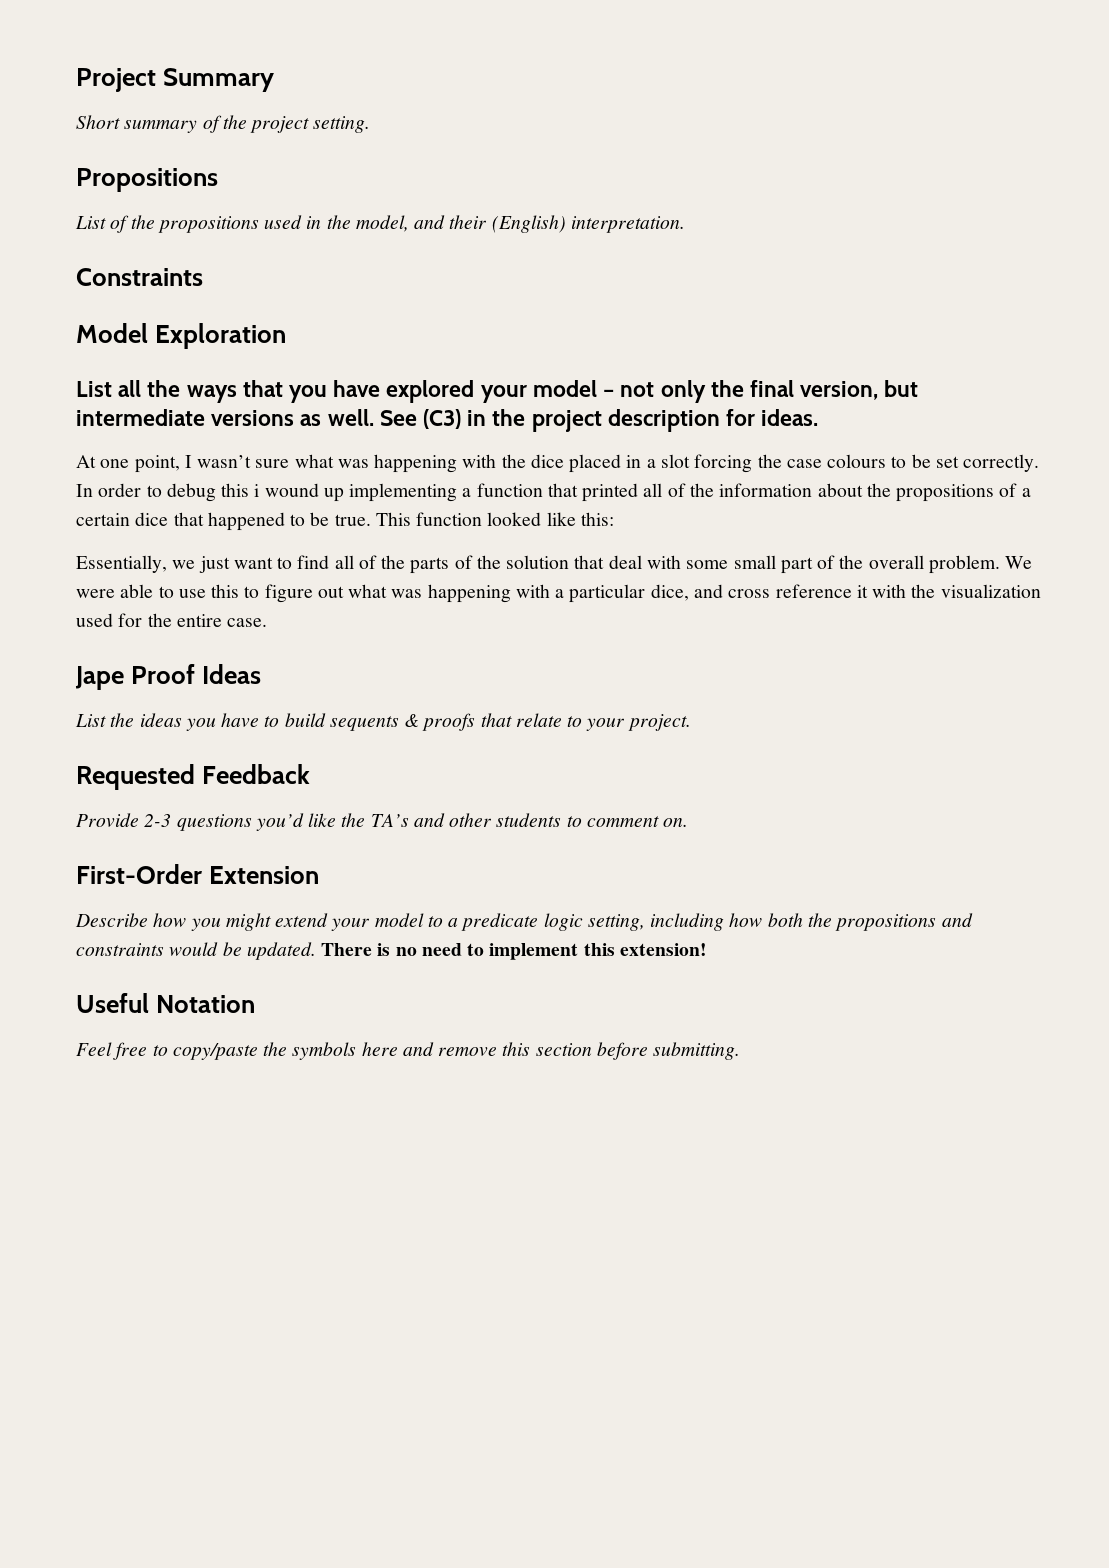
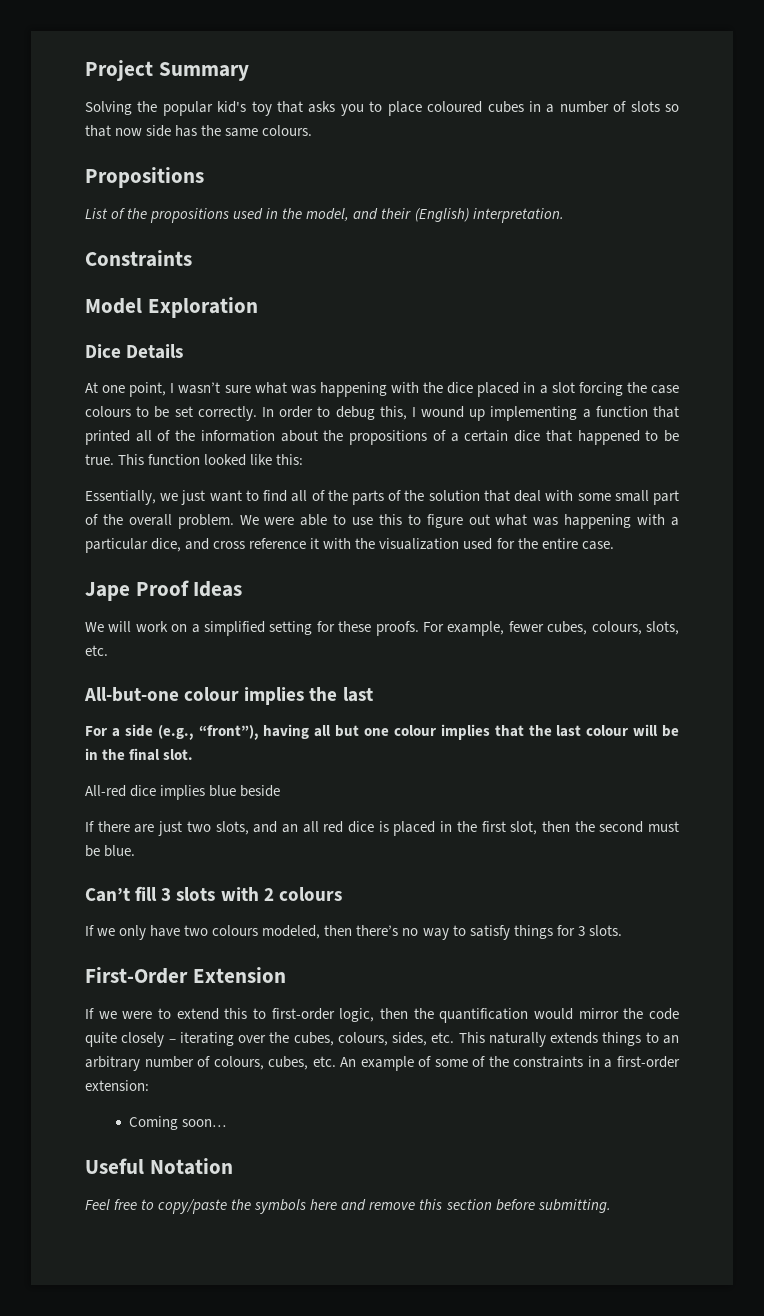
- Short summary of the project setting.
+ Solving the popular kid's toy that asks you to place coloured cubes in a number of slots so that now side has the same colours.
- List all the ways that you have explored your model – not only the final version, but intermediate versions as well. See (C3) in the project description for ideas.
+ Dice Details
- In order to debug this i wound up implementing a function that printed all of the information about the propositions of a certain dice that happened to be true.
+ In order to debug this, I wound up implementing a function that printed all of the information about the propositions of a certain dice that happened to be true.
- List the ideas you have to build sequents & proofs that relate to your project.
- Requested Feedback
- Provide 2-3 questions you’d like the TA’s and other students to comment on.
+ We will work on a simplified setting for these proofs. For example, fewer cubes, colours, slots, etc.
+ All-but-one colour implies the last
+ For a side (e.g., “front”), having all but one colour implies that the last colour will be in the final slot.
+ All-red dice implies blue beside
+ If there are just two slots, and an all red dice is placed in the first slot, then the second must be blue.
+ Can’t fill 3 slots with 2 colours
+ If we only have two colours modeled, then there’s no way to satisfy things for 3 slots.
  First-Order Extension
- Describe how you might extend your model to a predicate logic setting, including how both the propositions and constraints would be updated. There is no need to implement this extension!
+ If we were to extend this to first-order logic, then the quantification would mirror the code quite closely – iterating over the cubes, colours, sides, etc. This naturally extends things to an arbitrary number of colours, cubes, etc. An example of some of the constraints in a first-order extension:
+ Coming soon…

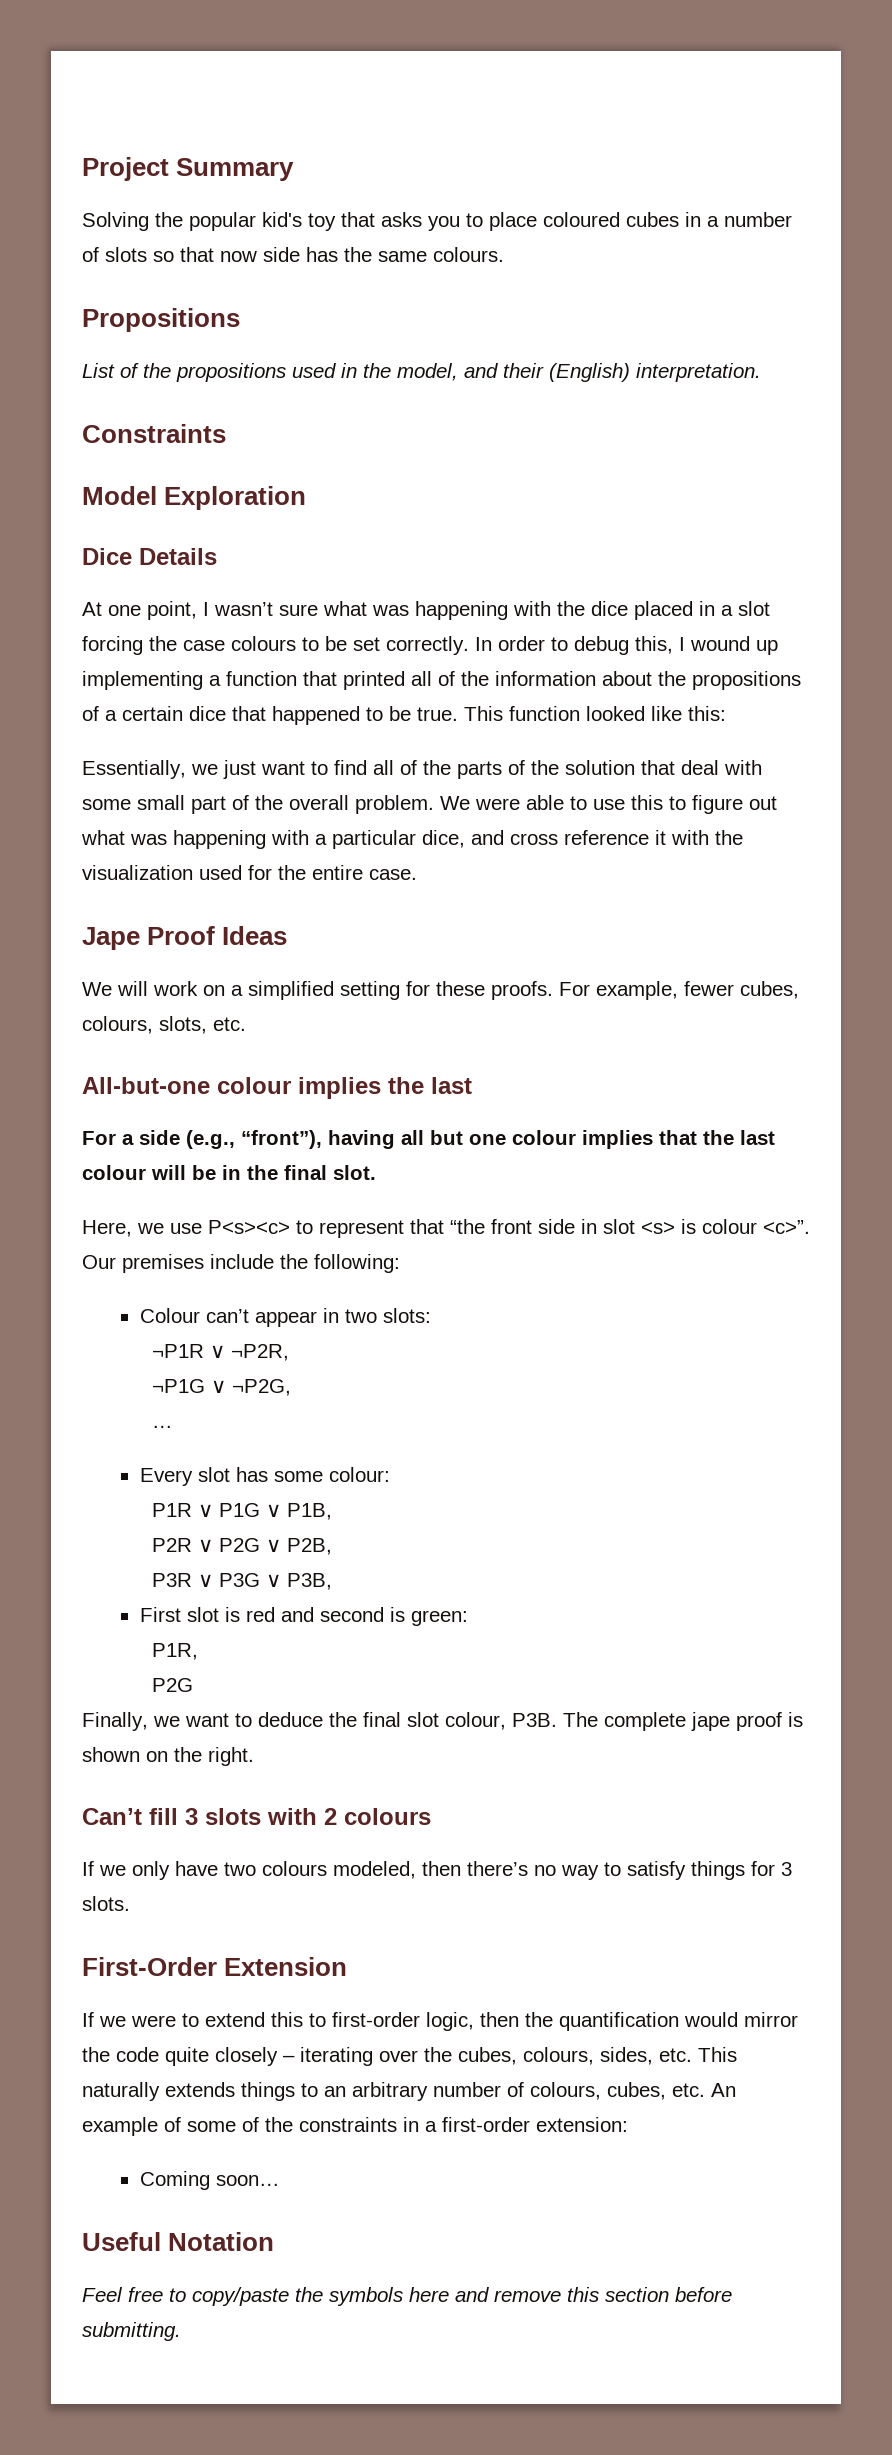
- All-red dice implies blue beside
- If there are just two slots, and an all red dice is placed in the first slot, then the second must be blue.
+ Here, we use P<s><c> to represent that “the front side in slot <s> is colour <c>”. Our premises include the following:
+ Colour can’t appear in two slots:
+ ¬P1R ∨ ¬P2R,
+ ¬P1G ∨ ¬P2G,
+ …
+ Every slot has some colour:
+ P1R ∨ P1G ∨ P1B,
+ P2R ∨ P2G ∨ P2B,
+ P3R ∨ P3G ∨ P3B,
+ First slot is red and second is green:
+ P1R,
+ P2G
+ Finally, we want to deduce the final slot colour, P3B. The complete jape proof is shown on the right.

